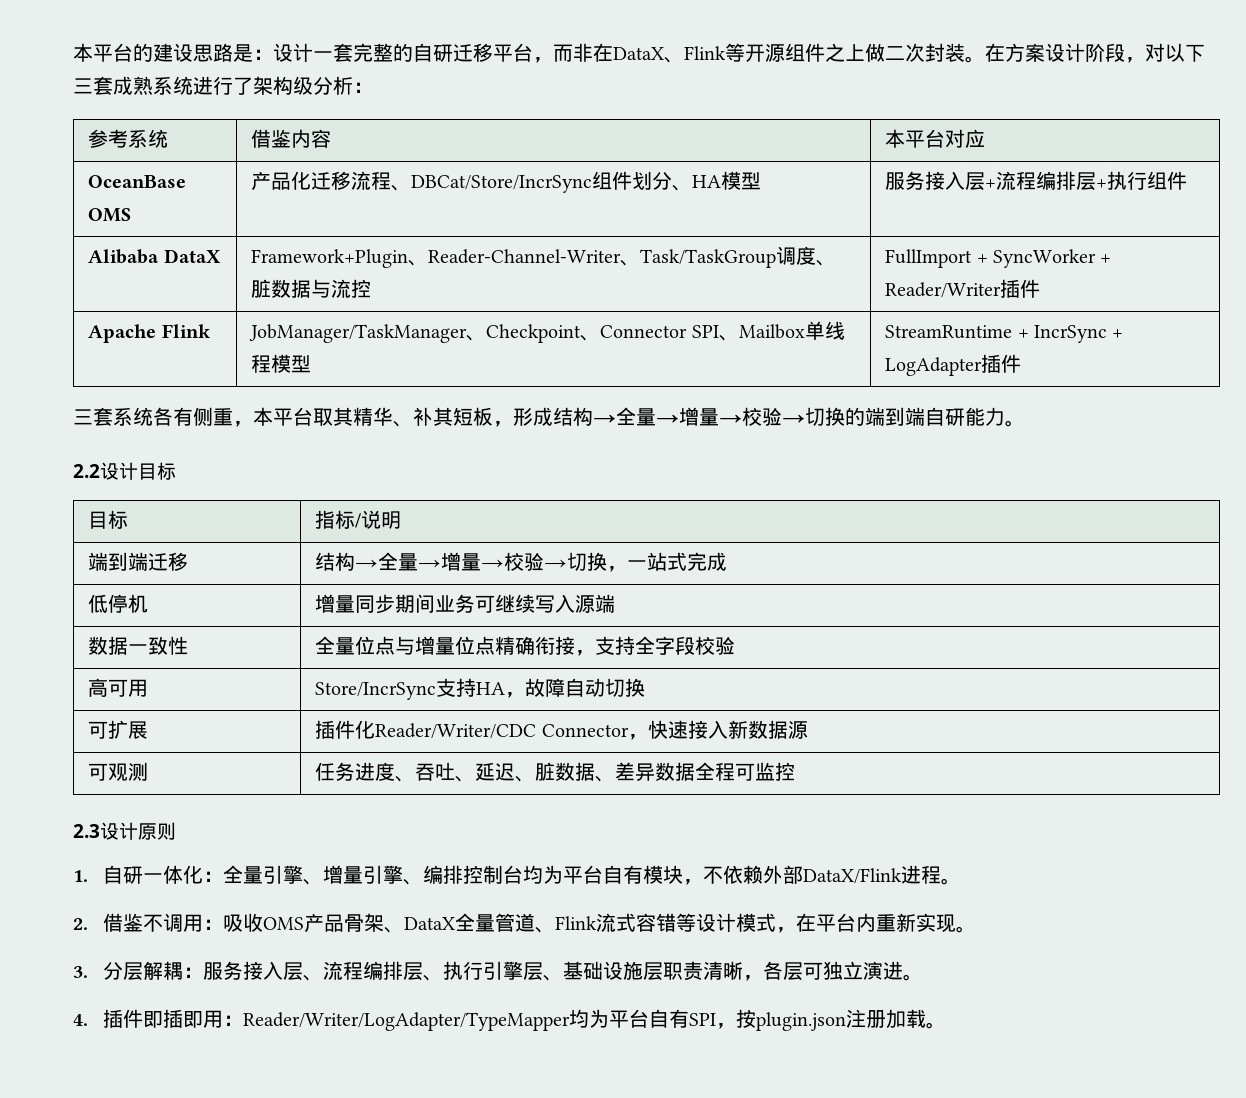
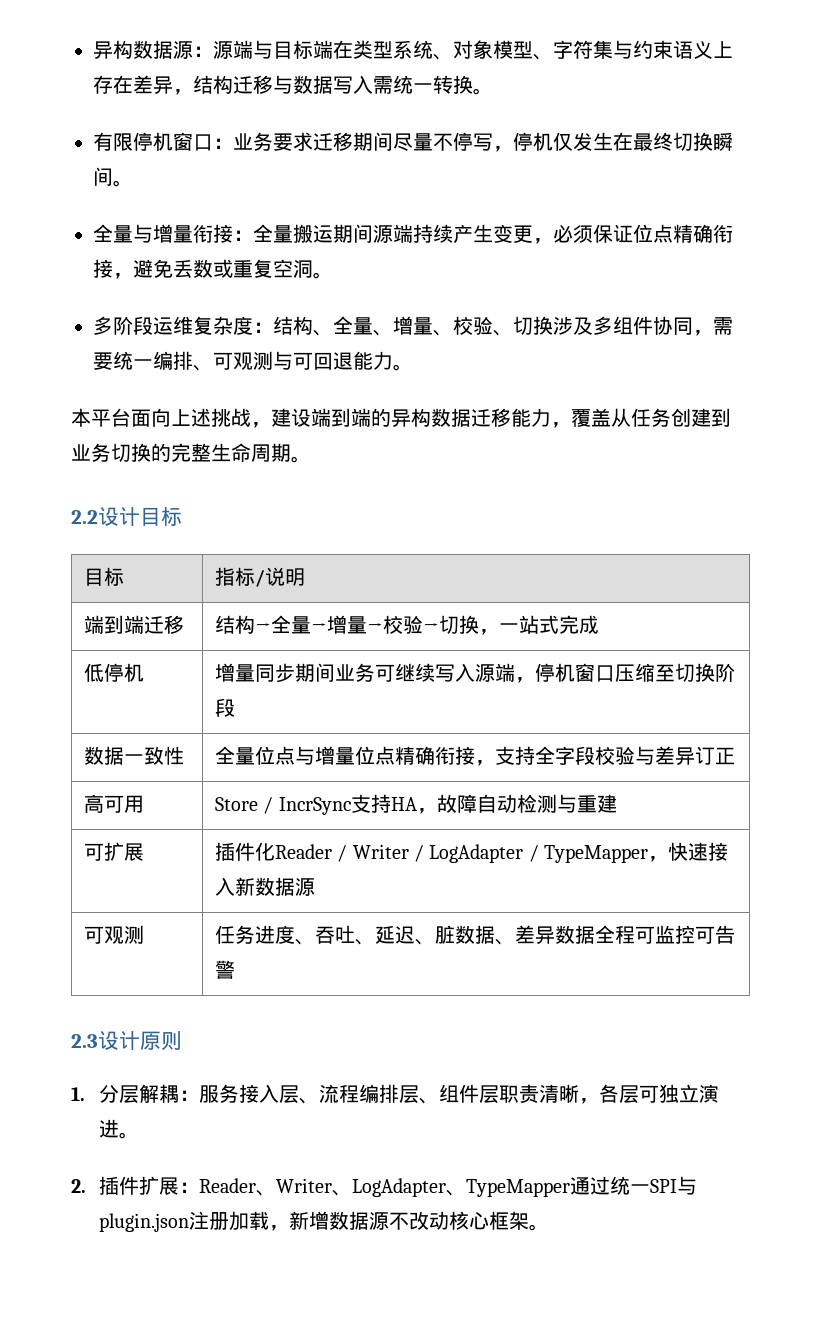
- 本平台的建设思路是：设计一套完整的自研迁移平台，而非在DataX、Flink等开源组件之上做二次封装。在方案设计阶段，对以下三套成熟系统进行了架构级分析：
- 参考系统 | 借鉴内容 | 本平台对应
- OceanBase OMS | 产品化迁移流程、DBCat/Store/IncrSync组件划分、HA模型 | 服务接入层+流程编排层+执行组件
- Alibaba DataX | Framework+Plugin、Reader-Channel-Writer、Task/TaskGroup调度、脏数据与流控 | FullImport + SyncWorker + Reader/Writer插件
- Apache Flink | JobManager/TaskManager、Checkpoint、Connector SPI、Mailbox单线程模型 | StreamRuntime + IncrSync + LogAdapter插件
- 三套系统各有侧重，本平台取其精华、补其短板，形成结构→全量→增量→校验→切换的端到端自研能力。
+ 异构数据源：源端与目标端在类型系统、对象模型、字符集与约束语义上存在差异，结构迁移与数据写入需统一转换。
+ 有限停机窗口：业务要求迁移期间尽量不停写，停机仅发生在最终切换瞬间。
+ 全量与增量衔接：全量搬运期间源端持续产生变更，必须保证位点精确衔接，避免丢数或重复空洞。
+ 多阶段运维复杂度：结构、全量、增量、校验、切换涉及多组件协同，需要统一编排、可观测与可回退能力。
+ 本平台面向上述挑战，建设端到端的异构数据迁移能力，覆盖从任务创建到业务切换的完整生命周期。
- 低停机 | 增量同步期间业务可继续写入源端
+ 低停机 | 增量同步期间业务可继续写入源端，停机窗口压缩至切换阶段
- 数据一致性 | 全量位点与增量位点精确衔接，支持全字段校验
+ 数据一致性 | 全量位点与增量位点精确衔接，支持全字段校验与差异订正
- 高可用 | Store/IncrSync支持HA，故障自动切换
+ 高可用 | Store / IncrSync支持HA，故障自动检测与重建
- 可扩展 | 插件化Reader/Writer/CDC Connector，快速接入新数据源
+ 可扩展 | 插件化Reader / Writer / LogAdapter / TypeMapper，快速接入新数据源
- 可观测 | 任务进度、吞吐、延迟、脏数据、差异数据全程可监控
+ 可观测 | 任务进度、吞吐、延迟、脏数据、差异数据全程可监控可告警
- 1.自研一体化：全量引擎、增量引擎、编排控制台均为平台自有模块，不依赖外部DataX/Flink进程。
- 2.借鉴不调用：吸收OMS产品骨架、DataX全量管道、Flink流式容错等设计模式，在平台内重新实现。
- 3.分层解耦：服务接入层、流程编排层、执行引擎层、基础设施层职责清晰，各层可独立演进。
+ 1.分层解耦：服务接入层、流程编排层、组件层职责清晰，各层可独立演进。
- 4.插件即插即用：Reader/Writer/LogAdapter/TypeMapper均为平台自有SPI，按plugin.json注册加载。
+ 2.插件扩展：Reader、Writer、LogAdapter、TypeMapper通过统一SPI与plugin.json注册加载，新增数据源不改动核心框架。

